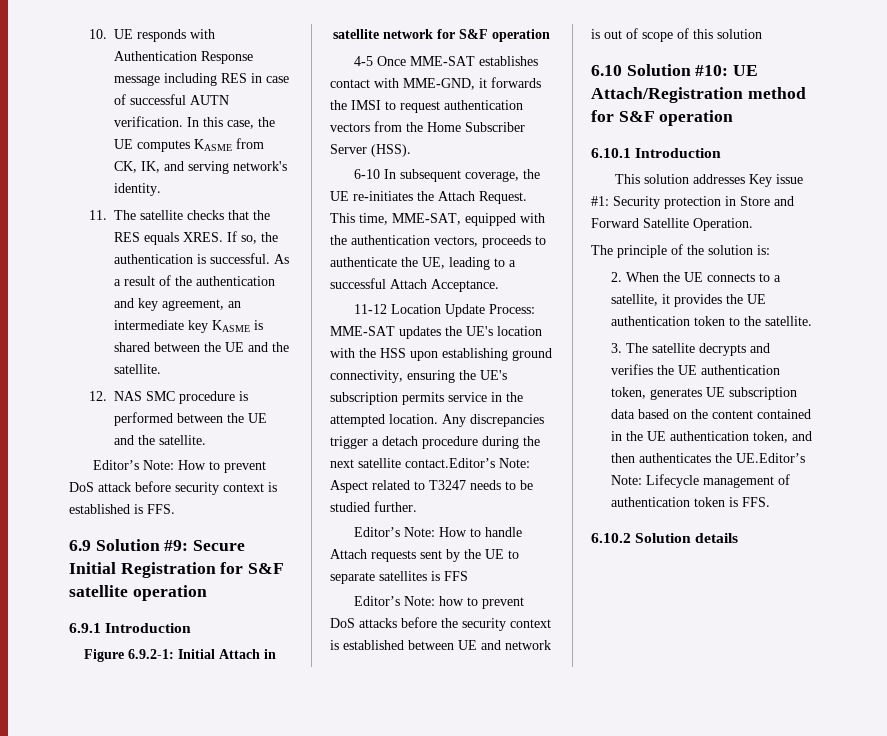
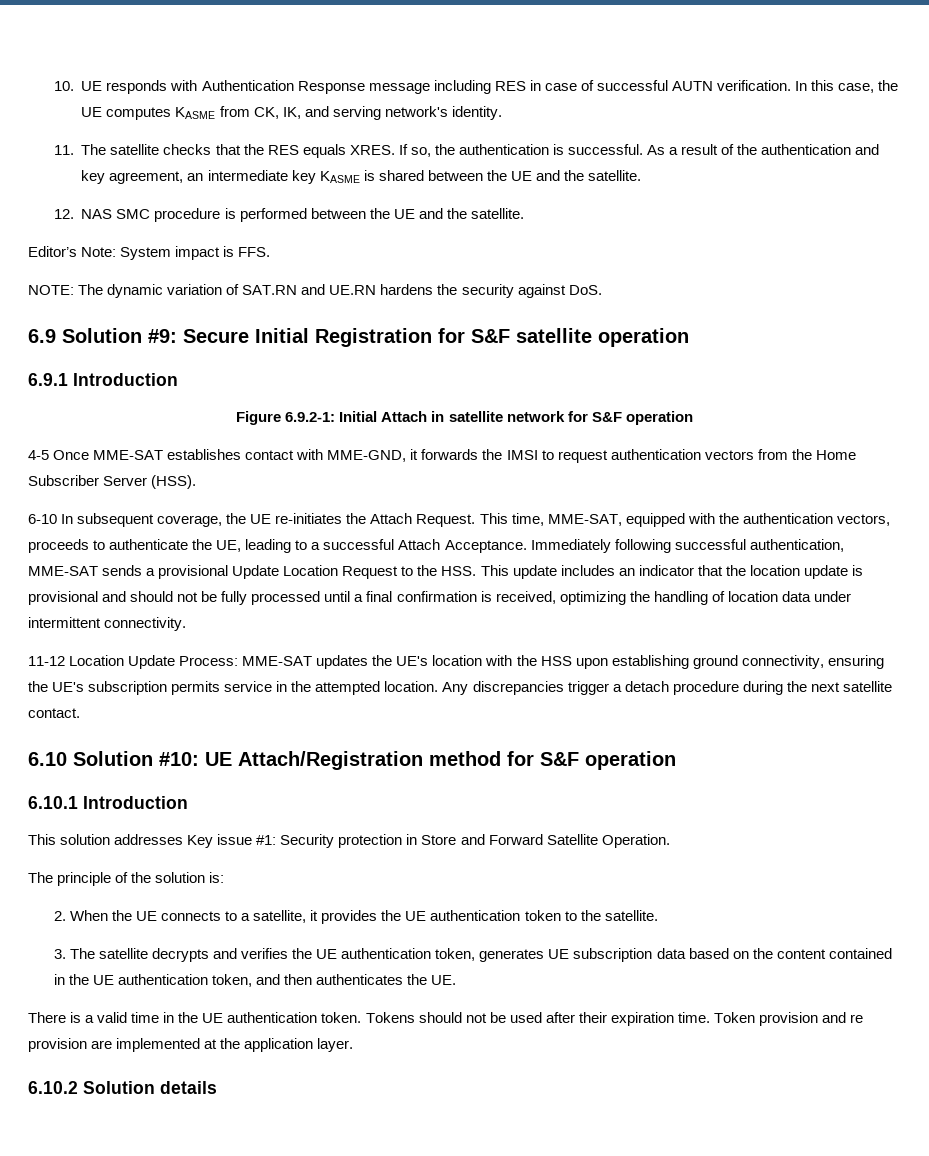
- Editor’s Note: How to prevent DoS attack before security context is established is FFS.
+ Editor’s Note: System impact is FFS.
+ NOTE: The dynamic variation of SAT.RN and UE.RN hardens the security against DoS.
+ Immediately following successful authentication, MME-SAT sends a provisional Update Location Request to the HSS. This update includes an indicator that the location update is provisional and should not be fully processed until a final confirmation is received, optimizing the handling of location data under intermittent connectivity.
- Any discrepancies trigger a detach procedure during the next satellite contact.Editor’s Note: Aspect related to T3247 needs to be studied further.
- Editor’s Note: How to handle Attach requests sent by the UE to separate satellites is FFS
- Editor’s Note: how to prevent DoS attacks before the security context is established between UE and network is out of scope of this solution
+ Any discrepancies trigger a detach procedure during the next satellite contact.
- 3. The satellite decrypts and verifies the UE authentication token, generates UE subscription data based on the content contained in the UE authentication token, and then authenticates the UE.Editor’s Note: Lifecycle management of authentication token is FFS.
+ 3. The satellite decrypts and verifies the UE authentication token, generates UE subscription data based on the content contained in the UE authentication token, and then authenticates the UE.
+ There is a valid time in the UE authentication token. Tokens should not be used after their expiration time. Token provision and re provision are implemented at the application layer.

